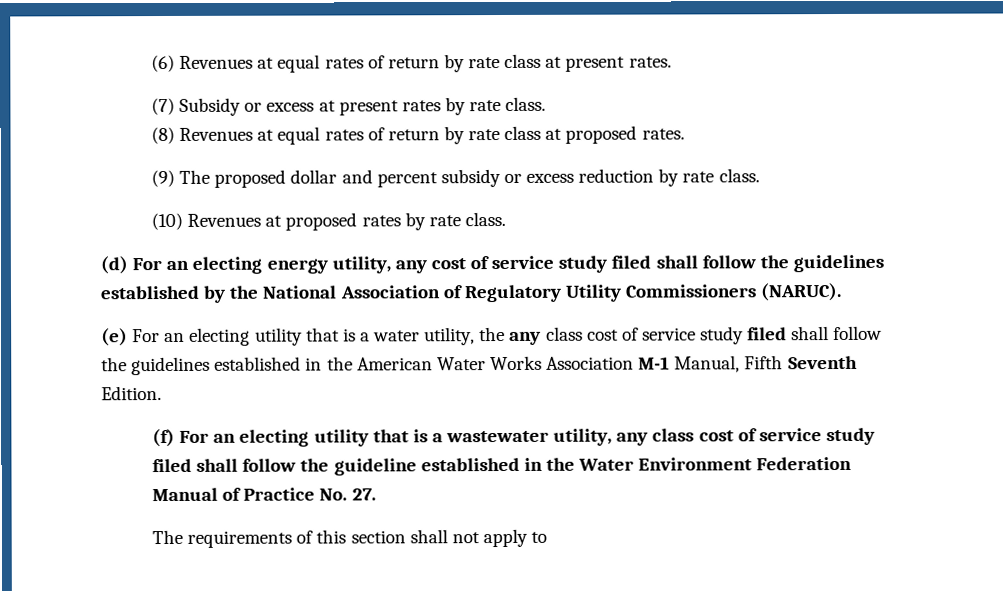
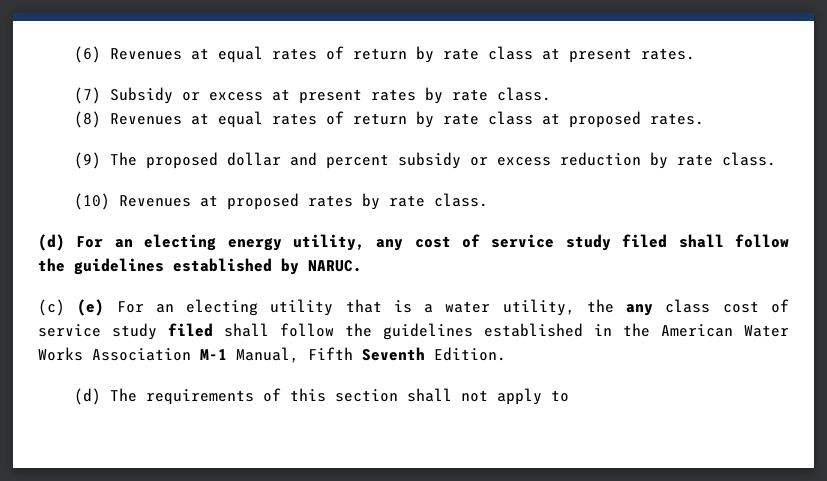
- (d) For an electing energy utility, any cost of service study filed shall follow the guidelines established by the National Association of Regulatory Utility Commissioners (NARUC).
- (e) For an electing utility that is a water utility, the any class cost of service study filed shall follow the guidelines established in the American Water Works Association M-1 Manual, Fifth Seventh Edition.
+ (d) For an electing energy utility, any cost of service study filed shall follow the guidelines established by NARUC.
+ (c) (e) For an electing utility that is a water utility, the any class cost of service study filed shall follow the guidelines established in the American Water Works Association M-1 Manual, Fifth Seventh Edition.
- (f) For an electing utility that is a wastewater utility, any class cost of service study filed shall follow the guideline established in the Water Environment Federation Manual of Practice No. 27.
- The requirements of this section shall not apply to
+ (d) The requirements of this section shall not apply to

